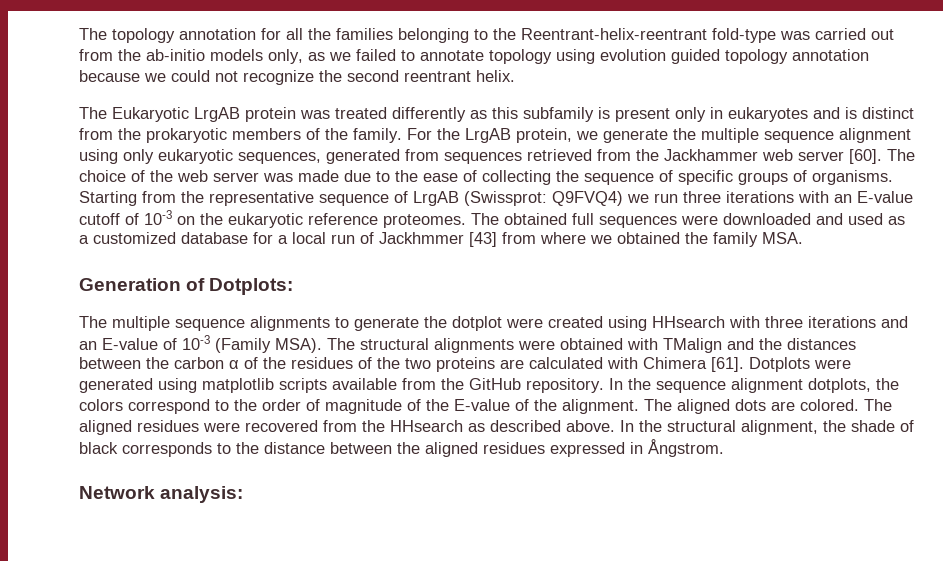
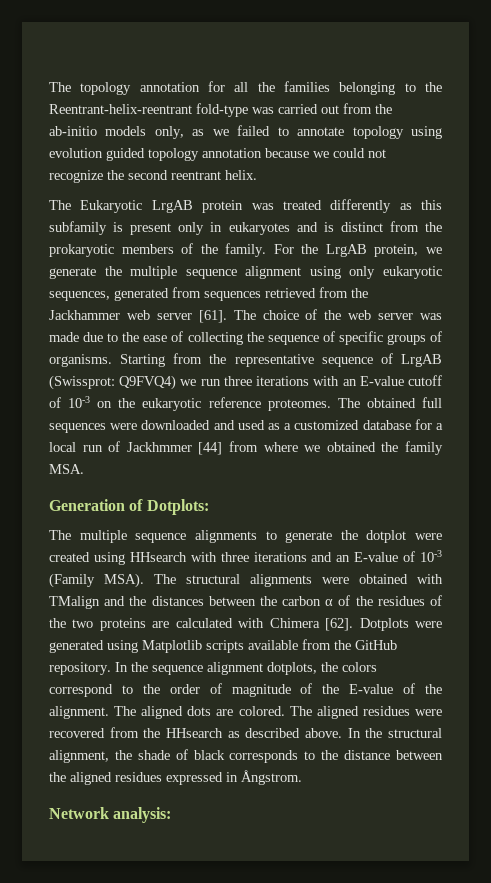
- For the LrgAB protein, we generate the multiple sequence alignment using only eukaryotic sequences, generated from sequences retrieved from the Jackhammer web server [60].
+ For the LrgAB protein, we generate the multiple sequence alignment using only eukaryotic sequences, generated from sequences retrieved from the Jackhammer web server [61].
- The obtained full sequences were downloaded and used as a customized database for a local run of Jackhmmer [43] from where we obtained the family MSA.
+ The obtained full sequences were downloaded and used as a customized database for a local run of Jackhmmer [44] from where we obtained the family MSA.
- The structural alignments were obtained with TMalign and the distances between the carbon α of the residues of the two proteins are calculated with Chimera [61].
+ The structural alignments were obtained with TMalign and the distances between the carbon α of the residues of the two proteins are calculated with Chimera [62].
- Dotplots were generated using matplotlib scripts available from the GitHub repository.
+ Dotplots were generated using Matplotlib scripts available from the GitHub repository.

